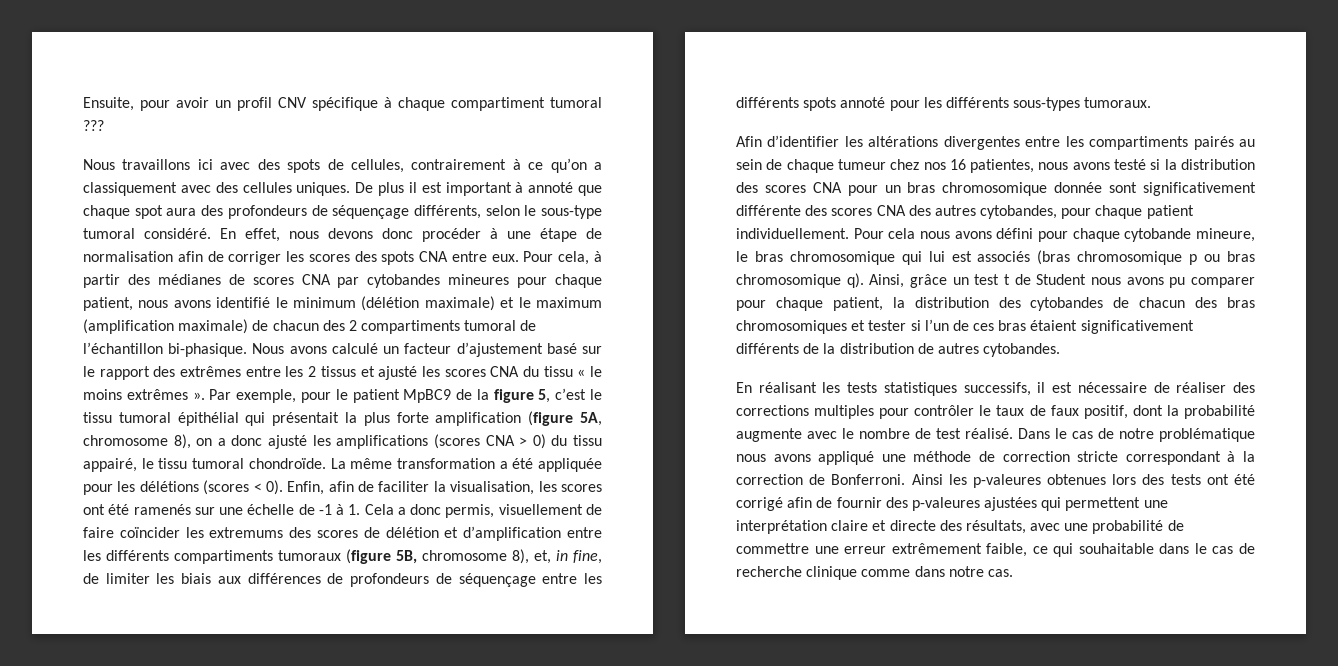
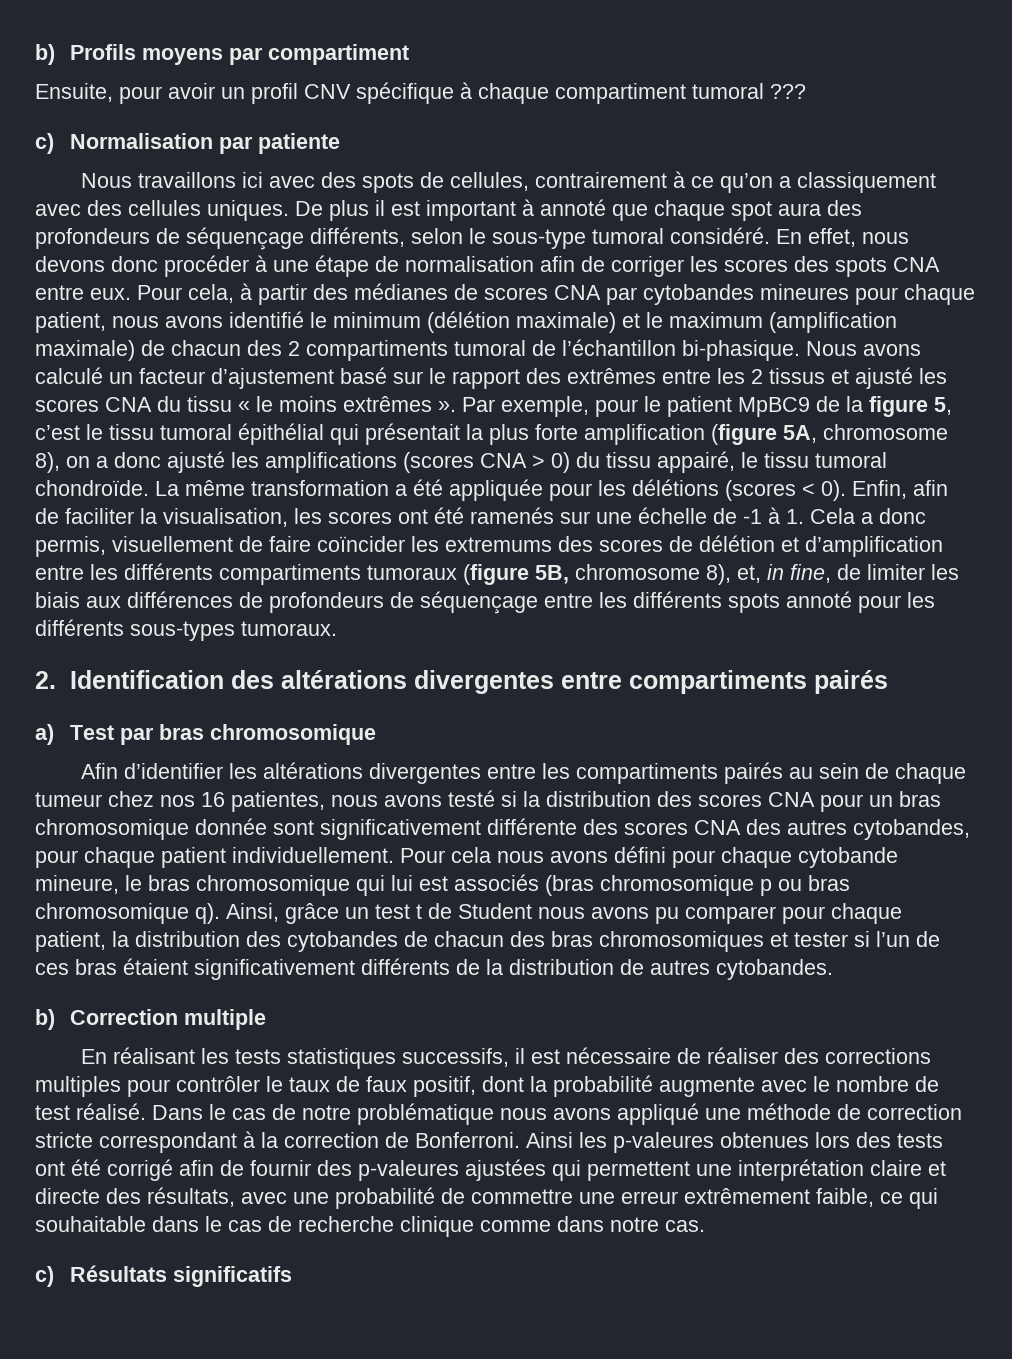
+ b) Profils moyens par compartiment
+ c) Normalisation par patiente
+ 2. Identification des altérations divergentes entre compartiments pairés
+ a) Test par bras chromosomique
+ b) Correction multiple
+ c) Résultats significatifs

